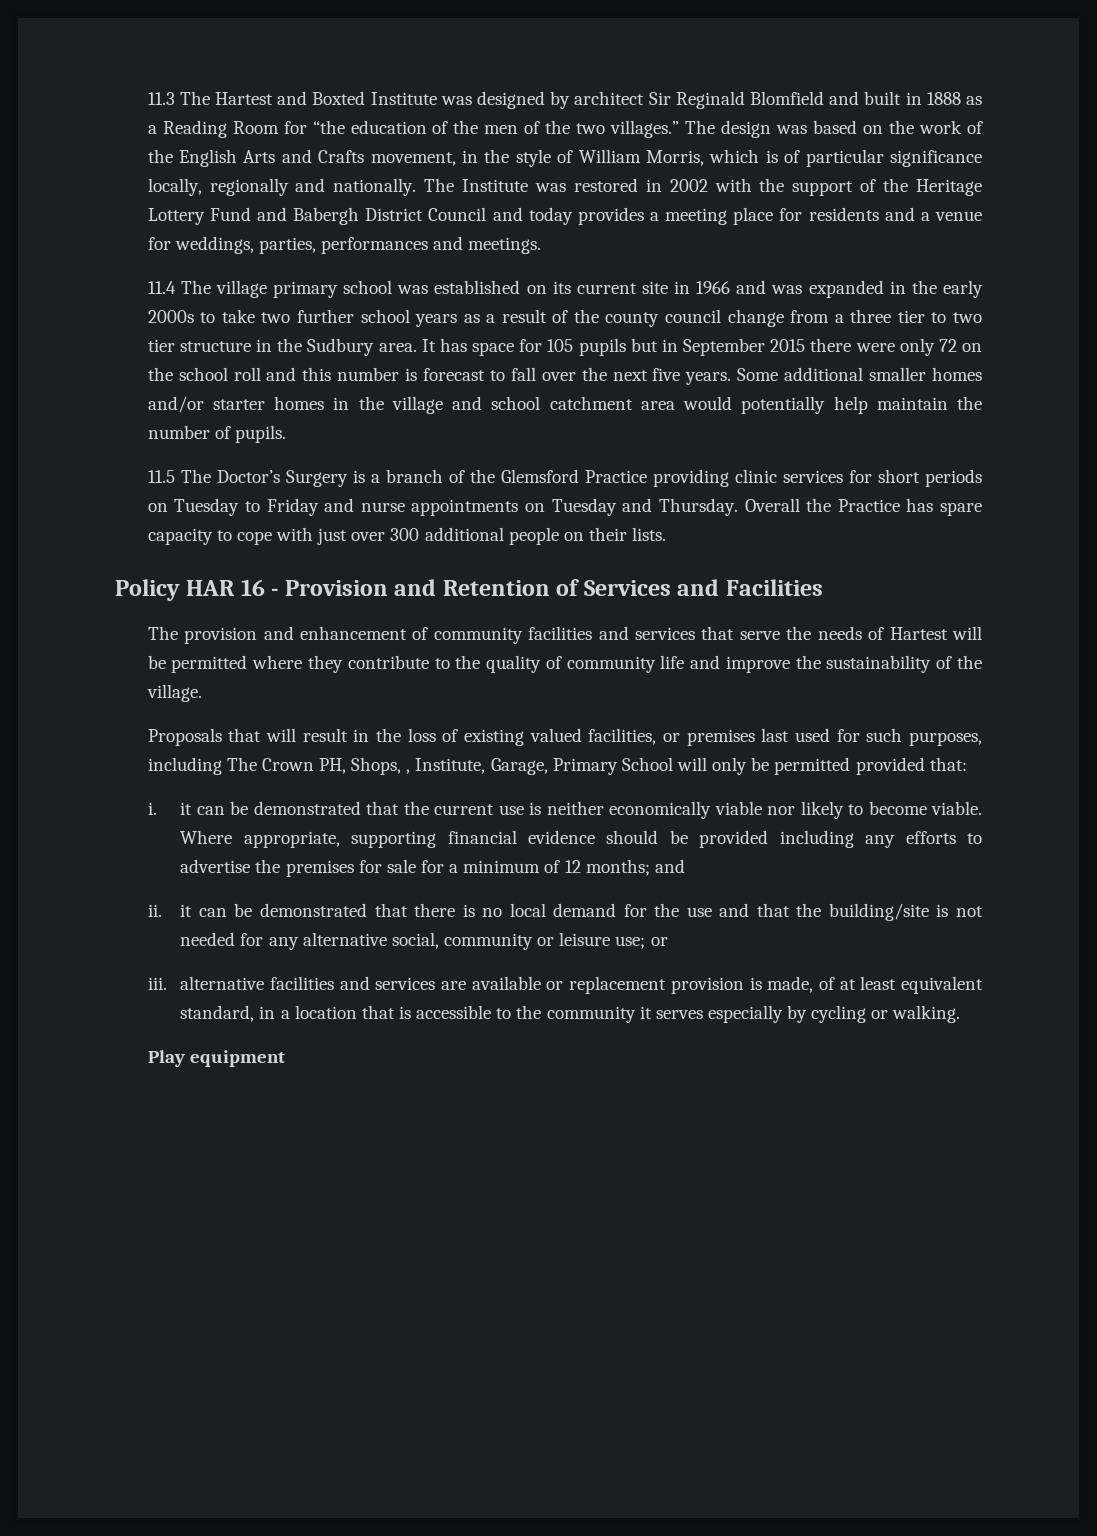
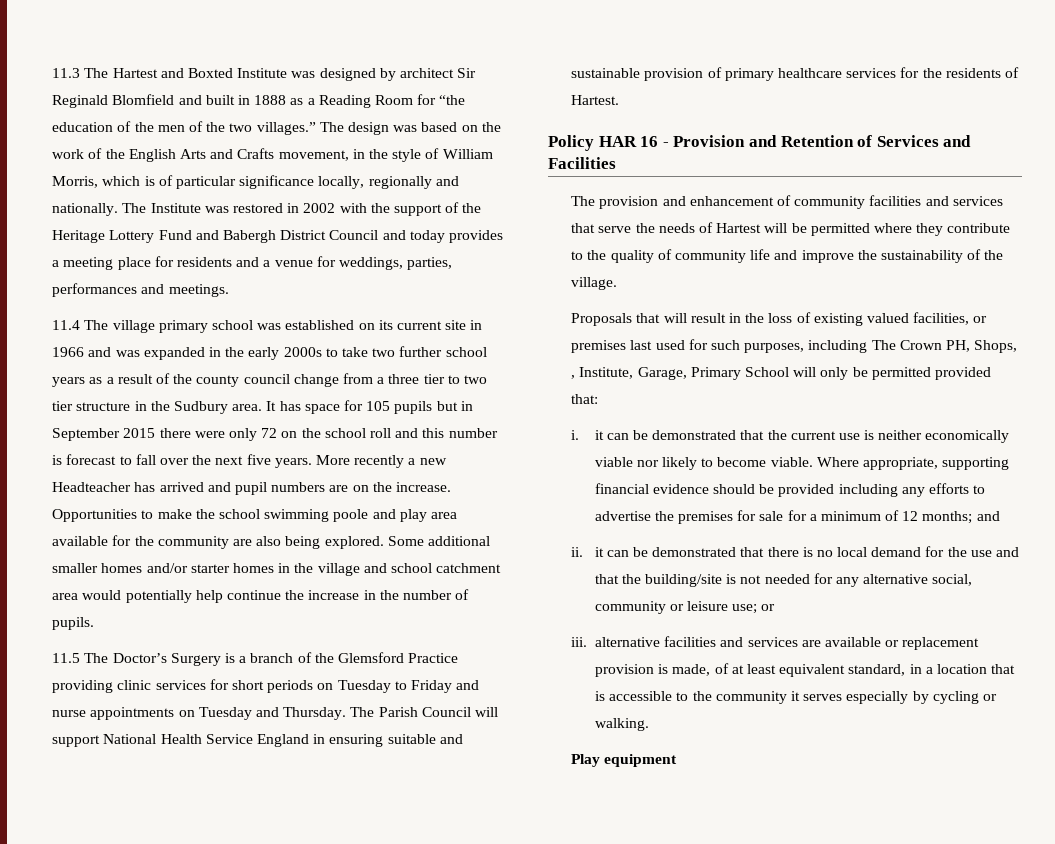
+ More recently a new Headteacher has arrived and pupil numbers are on the increase. Opportunities to make the school swimming poole and play area available for the community are also being explored.
- Some additional smaller homes and/or starter homes in the village and school catchment area would potentially help maintain the number of pupils.
+ Some additional smaller homes and/or starter homes in the village and school catchment area would potentially help continue the increase in the number of pupils.
- Overall the Practice has spare capacity to cope with just over 300 additional people on their lists.
+ The Parish Council will support National Health Service England in ensuring suitable and sustainable provision of primary healthcare services for the residents of Hartest.

